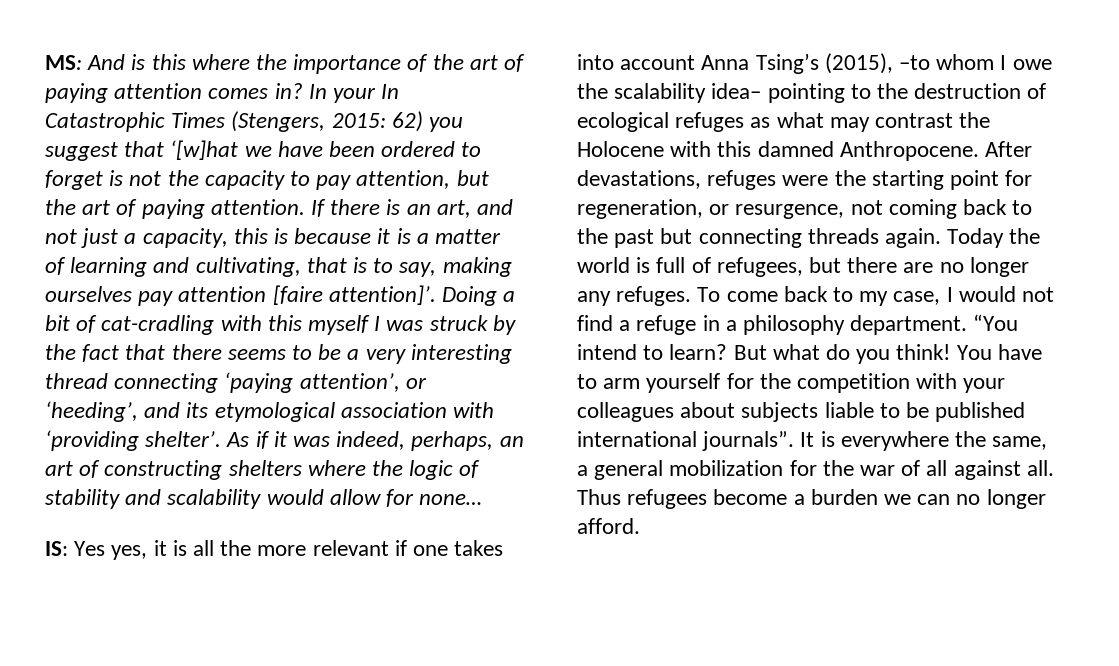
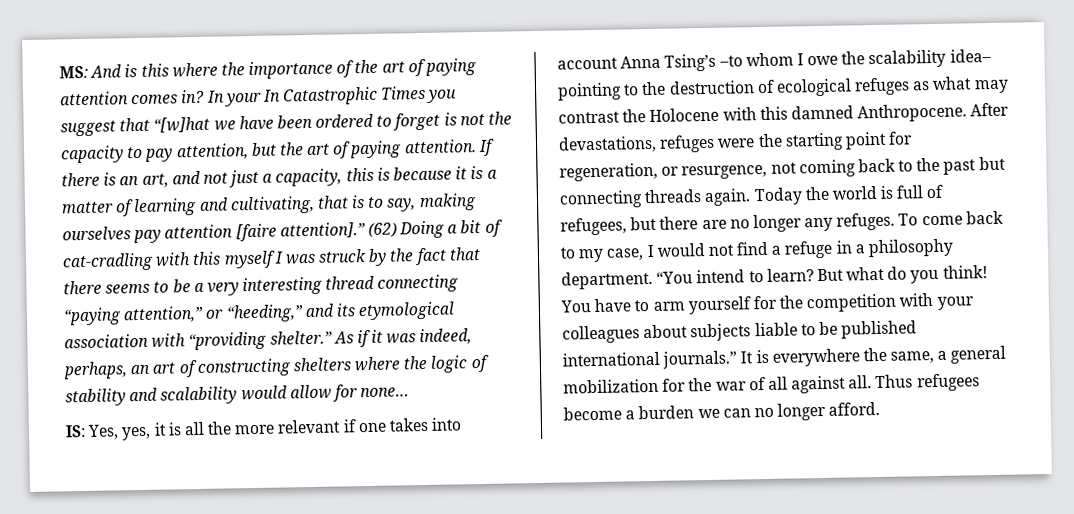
- In your In Catastrophic Times (Stengers, 2015: 62) you suggest that ‘[w]hat we have been ordered to forget is not the capacity to pay attention, but the art of paying attention.
+ In your In Catastrophic Times you suggest that “[w]hat we have been ordered to forget is not the capacity to pay attention, but the art of paying attention.
- If there is an art, and not just a capacity, this is because it is a matter of learning and cultivating, that is to say, making ourselves pay attention [faire attention]’. Doing a bit of cat-cradling with this myself I was struck by the fact that there seems to be a very interesting thread connecting ‘paying attention’, or ‘heeding’, and its etymological association with ‘providing shelter’.
+ If there is an art, and not just a capacity, this is because it is a matter of learning and cultivating, that is to say, making ourselves pay attention [faire attention].” (62) Doing a bit of cat-cradling with this myself I was struck by the fact that there seems to be a very interesting thread connecting “paying attention,” or “heeding,” and its etymological association with “providing shelter.”
- IS: Yes yes, it is all the more relevant if one takes into account Anna Tsing’s (2015), –to whom I owe the scalability idea– pointing to the destruction of ecological refuges as what may contrast the Holocene with this damned Anthropocene.
+ IS: Yes, yes, it is all the more relevant if one takes into account Anna Tsing’s –to whom I owe the scalability idea– pointing to the destruction of ecological refuges as what may contrast the Holocene with this damned Anthropocene.
- You have to arm yourself for the competition with your colleagues about subjects liable to be published international journals”.
+ You have to arm yourself for the competition with your colleagues about subjects liable to be published international journals.”

